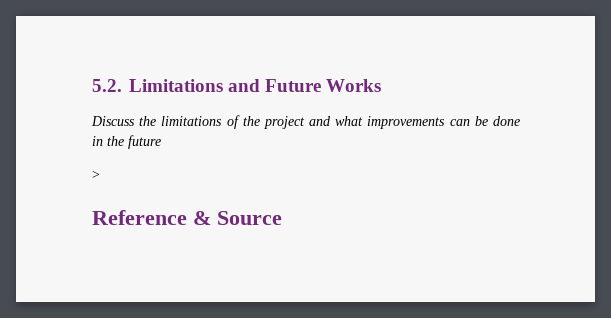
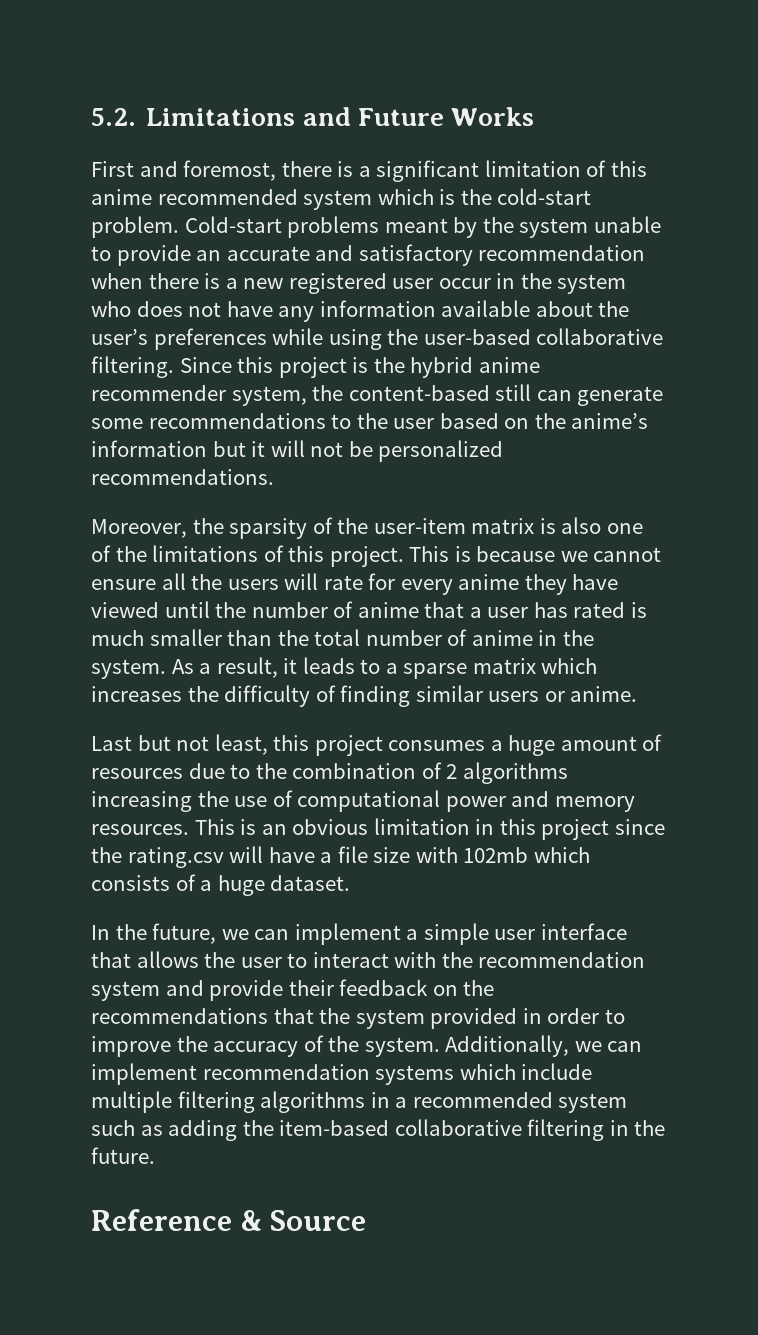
- Discuss the limitations of the project and what improvements can be done in the future
- >
+ First and foremost, there is a significant limitation of this anime recommended system which is the cold-start problem. Cold-start problems meant by the system unable to provide an accurate and satisfactory recommendation when there is a new registered user occur in the system who does not have any information available about the user’s preferences while using the user-based collaborative filtering. Since this project is the hybrid anime recommender system, the content-based still can generate some recommendations to the user based on the anime’s information but it will not be personalized recommendations.
+ Moreover, the sparsity of the user-item matrix is also one of the limitations of this project. This is because we cannot ensure all the users will rate for every anime they have viewed until the number of anime that a user has rated is much smaller than the total number of anime in the system. As a result, it leads to a sparse matrix which increases the difficulty of finding similar users or anime.
+ Last but not least, this project consumes a huge amount of resources due to the combination of 2 algorithms increasing the use of computational power and memory resources. This is an obvious limitation in this project since the rating.csv will have a file size with 102mb which consists of a huge dataset.
+ In the future, we can implement a simple user interface that allows the user to interact with the recommendation system and provide their feedback on the recommendations that the system provided in order to improve the accuracy of the system. Additionally, we can implement recommendation systems which include multiple filtering algorithms in a recommended system such as adding the item-based collaborative filtering in the future.

